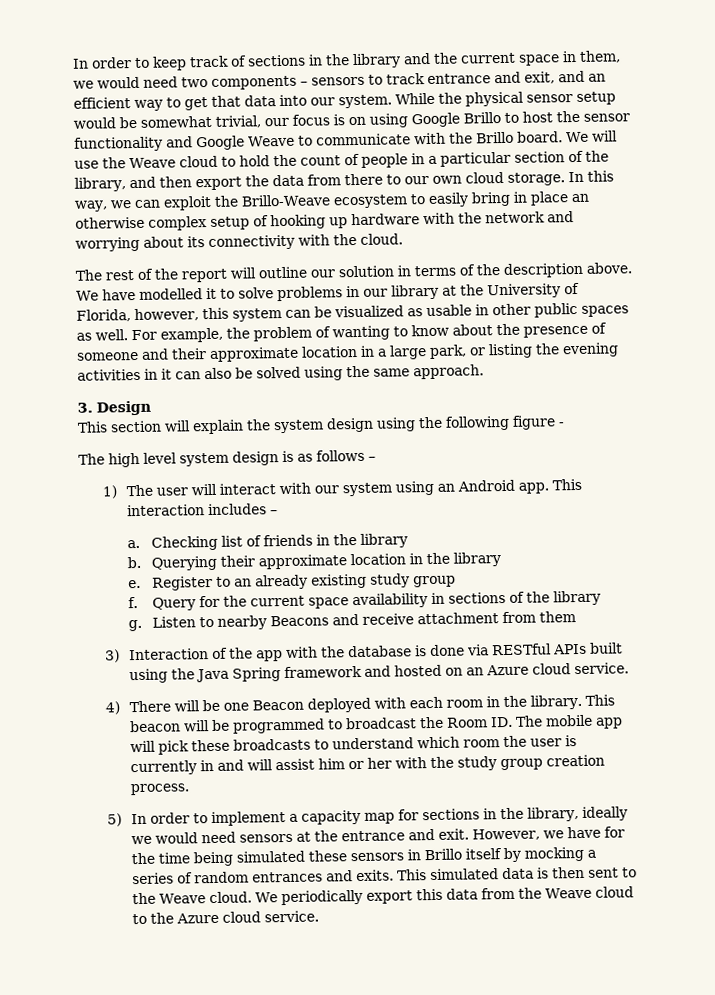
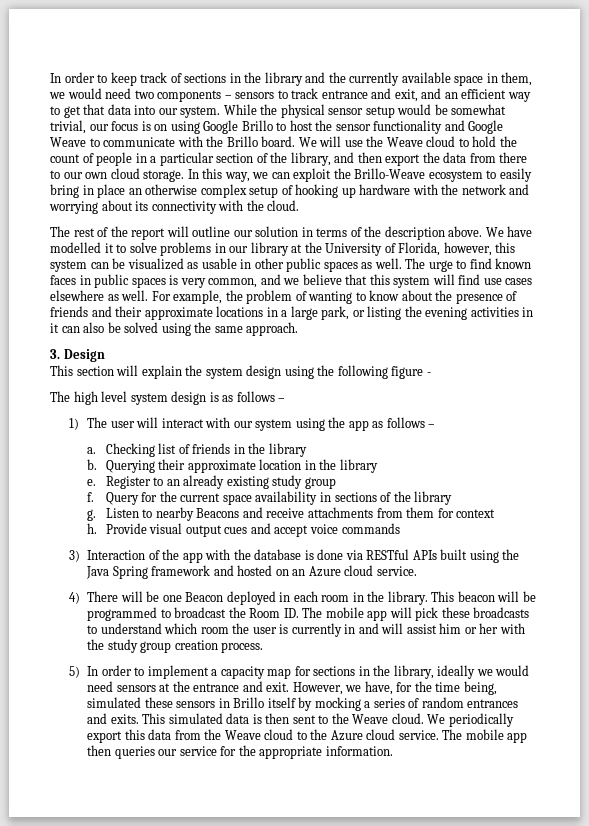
- In order to keep track of sections in the library and the current space in them, we would need two components – sensors to track entrance and exit, and an efficient way to get that data into our system.
+ In order to keep track of sections in the library and the currently available space in them, we would need two components – sensors to track entrance and exit, and an efficient way to get that data into our system.
+ The urge to find known faces in public spaces is very common, and we believe that this system will find use cases elsewhere as well.
- For example, the problem of wanting to know about the presence of someone and their approximate location in a large park, or listing the evening activities in it can also be solved using the same approach.
+ For example, the problem of wanting to know about the presence of friends and their approximate locations in a large park, or listing the evening activities in it can also be solved using the same approach.
- 1) The user will interact with our system using an Android app. This interaction includes –
+ 1) The user will interact with our system using the app as follows –
- Listen to nearby Beacons and receive attachment from them
+ Listen to nearby Beacons and receive attachments from them for context
+ h. Provide visual output cues and accept voice commands
- 4) There will be one Beacon deployed with each room in the library.
+ 4) There will be one Beacon deployed in each room in the library.
- However, we have for the time being simulated these sensors in Brillo itself by mocking a series of random entrances and exits.
+ However, we have, for the time being, simulated these sensors in Brillo itself by mocking a series of random entrances and exits.
+ The mobile app then queries our service for the appropriate information.

